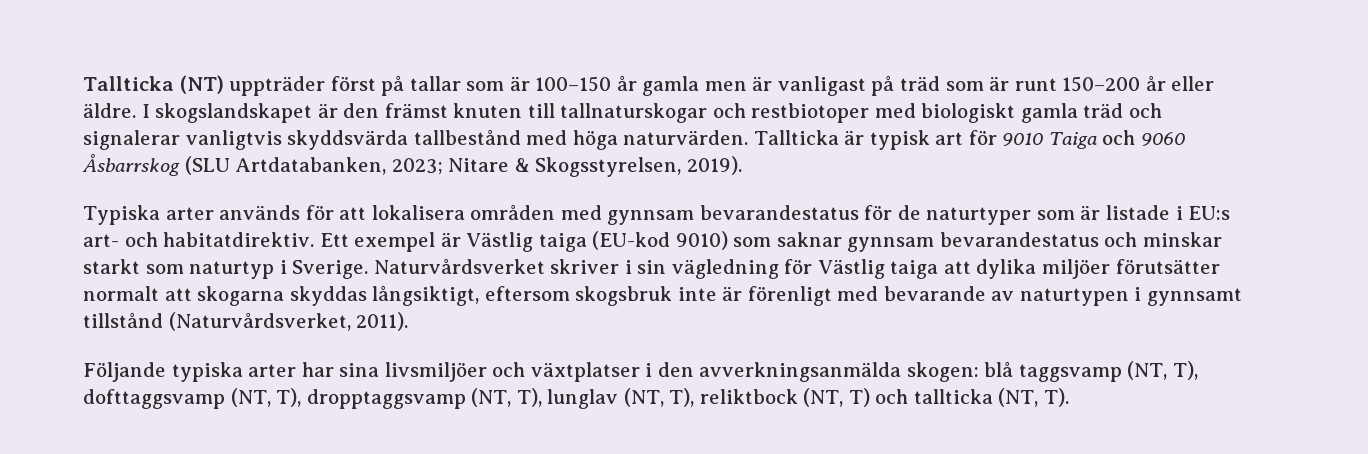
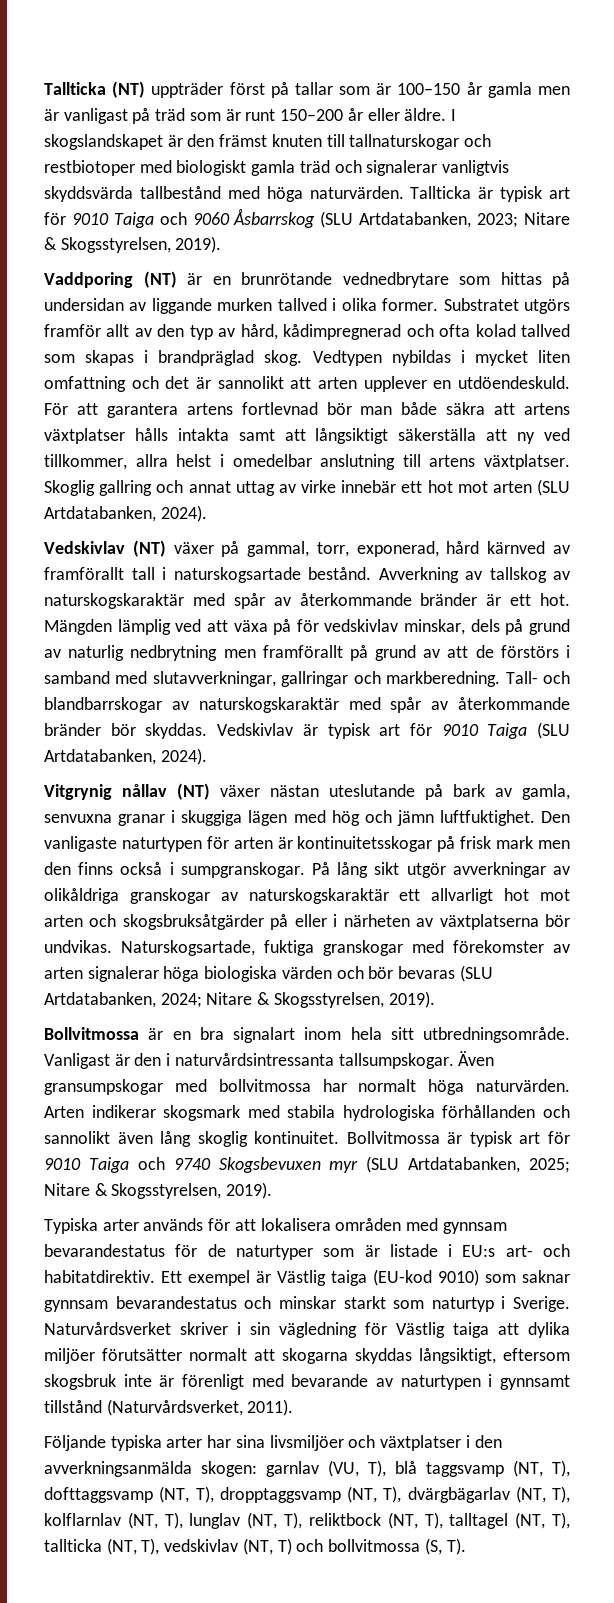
+ Vaddporing (NT) är en brunrötande vednedbrytare som hittas på undersidan av liggande murken tallved i olika former. Substratet utgörs framför allt av den typ av hård, kådimpregnerad och ofta kolad tallved som skapas i brandpräglad skog. Vedtypen nybildas i mycket liten omfattning och det är sannolikt att arten upplever en utdöendeskuld. För att garantera artens fortlevnad bör man både säkra att artens växtplatser hålls intakta samt att långsiktigt säkerställa att ny ved tillkommer, allra helst i omedelbar anslutning till artens växtplatser. Skoglig gallring och annat uttag av virke innebär ett hot mot arten (SLU Artdatabanken, 2024).
+ Vedskivlav (NT) växer på gammal, torr, exponerad, hård kärnved av framförallt tall i naturskogsartade bestånd. Avverkning av tallskog av naturskogskaraktär med spår av återkommande bränder är ett hot. Mängden lämplig ved att växa på för vedskivlav minskar, dels på grund av naturlig nedbrytning men framförallt på grund av att de förstörs i samband med slutavverkningar, gallringar och markberedning. Tall- och blandbarrskogar av naturskogskaraktär med spår av återkommande bränder bör skyddas. Vedskivlav är typisk art för 9010 Taiga (SLU Artdatabanken, 2024).
+ Vitgrynig nållav (NT) växer nästan uteslutande på bark av gamla, senvuxna granar i skuggiga lägen med hög och jämn luftfuktighet. Den vanligaste naturtypen för arten är kontinuitetsskogar på frisk mark men den finns också i sumpgranskogar. På lång sikt utgör avverkningar av olikåldriga granskogar av naturskogskaraktär ett allvarligt hot mot arten och skogsbruksåtgärder på eller i närheten av växtplatserna bör undvikas. Naturskogsartade, fuktiga granskogar med förekomster av arten signalerar höga biologiska värden och bör bevaras (SLU Artdatabanken, 2024; Nitare & Skogsstyrelsen, 2019).
+ Bollvitmossa är en bra signalart inom hela sitt utbredningsområde. Vanligast är den i naturvårdsintressanta tallsumpskogar. Även gransumpskogar med bollvitmossa har normalt höga naturvärden. Arten indikerar skogsmark med stabila hydrologiska förhållanden och sannolikt även lång skoglig kontinuitet. Bollvitmossa är typisk art för 9010 Taiga och 9740 Skogsbevuxen myr (SLU Artdatabanken, 2025; Nitare & Skogsstyrelsen, 2019).
- Följande typiska arter har sina livsmiljöer och växtplatser i den avverkningsanmälda skogen: blå taggsvamp (NT, T), dofttaggsvamp (NT, T), dropptaggsvamp (NT, T), lunglav (NT, T), reliktbock (NT, T) och tallticka (NT, T).
+ Följande typiska arter har sina livsmiljöer och växtplatser i den avverkningsanmälda skogen: garnlav (VU, T), blå taggsvamp (NT, T), dofttaggsvamp (NT, T), dropptaggsvamp (NT, T), dvärgbägarlav (NT, T), kolflarnlav (NT, T), lunglav (NT, T), reliktbock (NT, T), talltagel (NT, T), tallticka (NT, T), vedskivlav (NT, T) och bollvitmossa (S, T).

